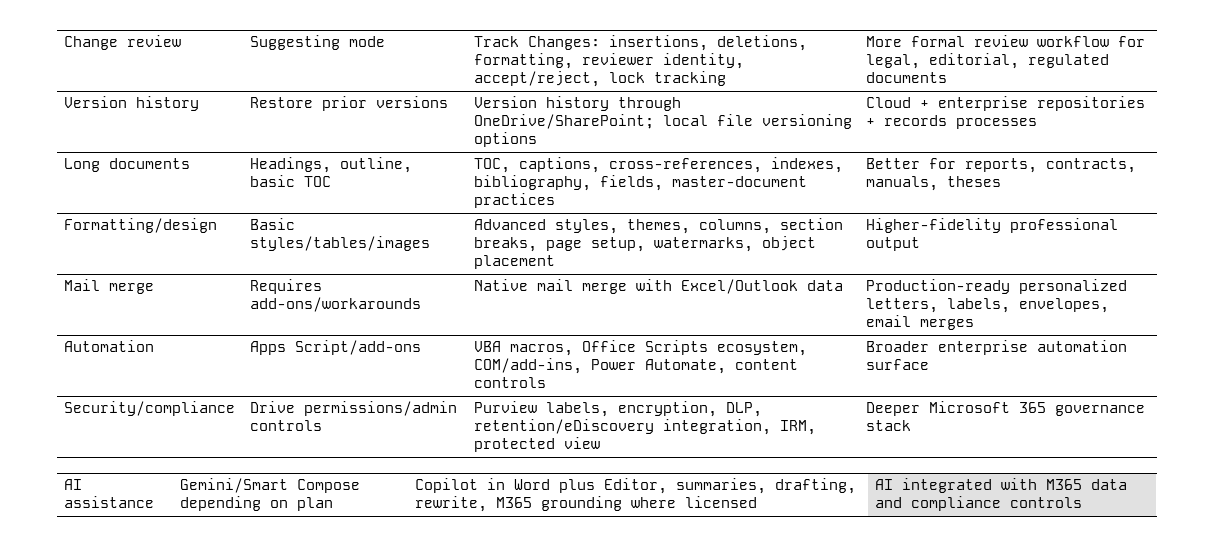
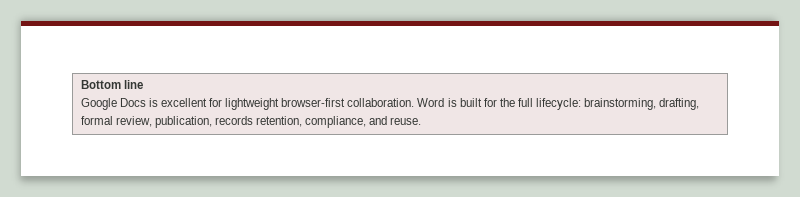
- Change review | Suggesting mode | Track Changes: insertions, deletions, formatting, reviewer identity, accept/reject, lock tracking | More formal review workflow for legal, editorial, regulated documents
- Version history | Restore prior versions | Version history through OneDrive/SharePoint; local file versioning options | Cloud + enterprise repositories + records processes
- Long documents | Headings, outline, basic TOC | TOC, captions, cross-references, indexes, bibliography, fields, master-document practices | Better for reports, contracts, manuals, theses
- Formatting/design | Basic styles/tables/images | Advanced styles, themes, columns, section breaks, page setup, watermarks, object placement | Higher-fidelity professional output
- Mail merge | Requires add-ons/workarounds | Native mail merge with Excel/Outlook data | Production-ready personalized letters, labels, envelopes, email merges
- Automation | Apps Script/add-ons | VBA macros, Office Scripts ecosystem, COM/add-ins, Power Automate, content controls | Broader enterprise automation surface
- Security/compliance | Drive permissions/admin controls | Purview labels, encryption, DLP, retention/eDiscovery integration, IRM, protected view | Deeper Microsoft 365 governance stack
- AI assistance | Gemini/Smart Compose depending on plan | Copilot in Word plus Editor, summaries, drafting, rewrite, M365 grounding where licensed | AI integrated with M365 data and compliance controls
+ Bottom line
+ Google Docs is excellent for lightweight browser-first collaboration. Word is built for the full lifecycle: brainstorming, drafting, formal review, publication, records retention, compliance, and reuse.

